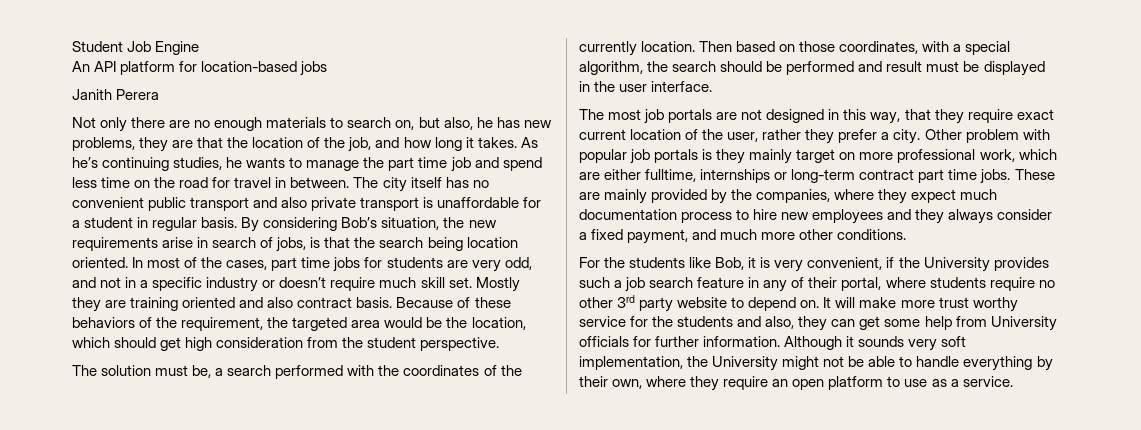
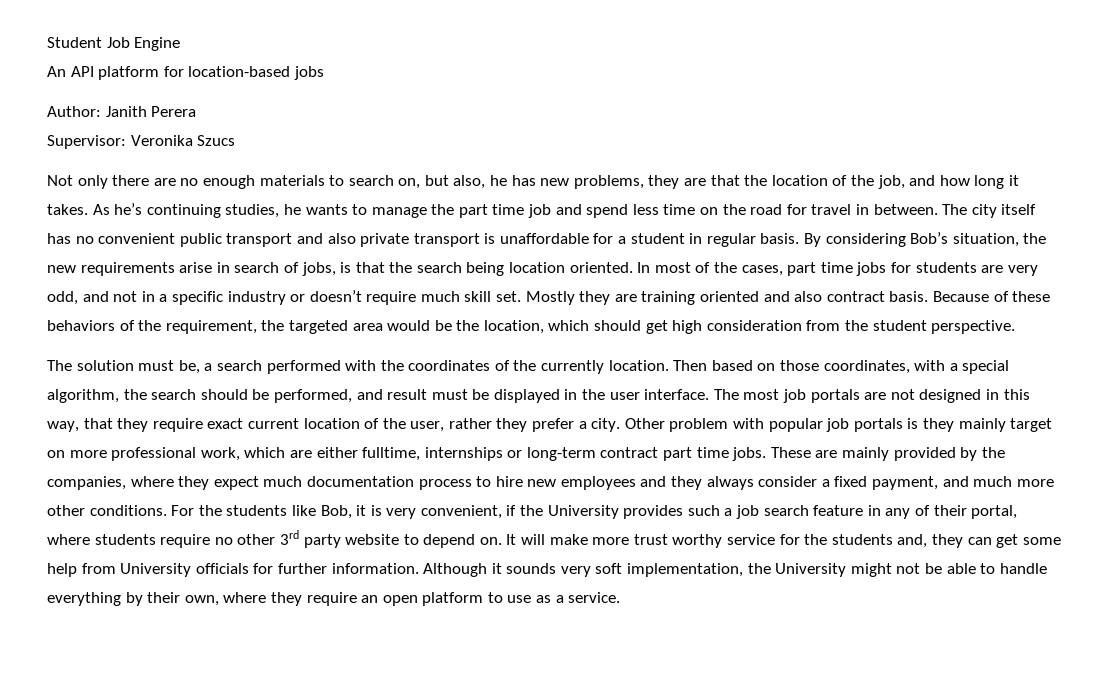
- Janith Perera
+ Author: Janith Perera
+ Supervisor: Veronika Szucs
- Then based on those coordinates, with a special algorithm, the search should be performed and result must be displayed in the user interface.
- The most job portals are not designed in this way, that they require exact current location of the user, rather they prefer a city.
+ Then based on those coordinates, with a special algorithm, the search should be performed, and result must be displayed in the user interface. The most job portals are not designed in this way, that they require exact current location of the user, rather they prefer a city.
- These are mainly provided by the companies, where they expect much documentation process to hire new employees and they always consider a fixed payment, and much more other conditions.
- For the students like Bob, it is very convenient, if the University provides such a job search feature in any of their portal, where students require no other 3rd party website to depend on.
+ These are mainly provided by the companies, where they expect much documentation process to hire new employees and they always consider a fixed payment, and much more other conditions. For the students like Bob, it is very convenient, if the University provides such a job search feature in any of their portal, where students require no other 3rd party website to depend on.
- It will make more trust worthy service for the students and also, they can get some help from University officials for further information.
+ It will make more trust worthy service for the students and, they can get some help from University officials for further information.

